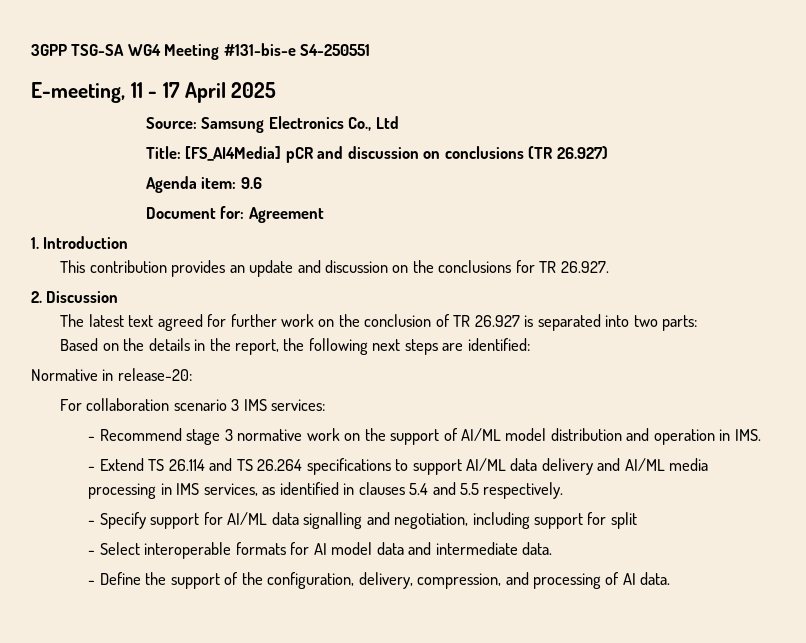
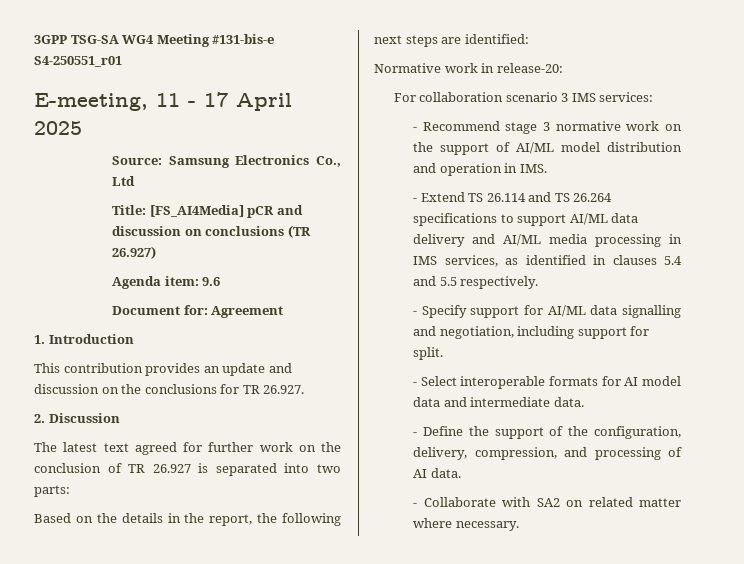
- 3GPP TSG-SA WG4 Meeting #131-bis-e S4-250551
+ 3GPP TSG-SA WG4 Meeting #131-bis-e S4-250551_r01
- Normative in release-20:
+ Normative work in release-20:
- - Specify support for AI/ML data signalling and negotiation, including support for split
+ - Specify support for AI/ML data signalling and negotiation, including support for split.
+ - Collaborate with SA2 on related matter where necessary.

